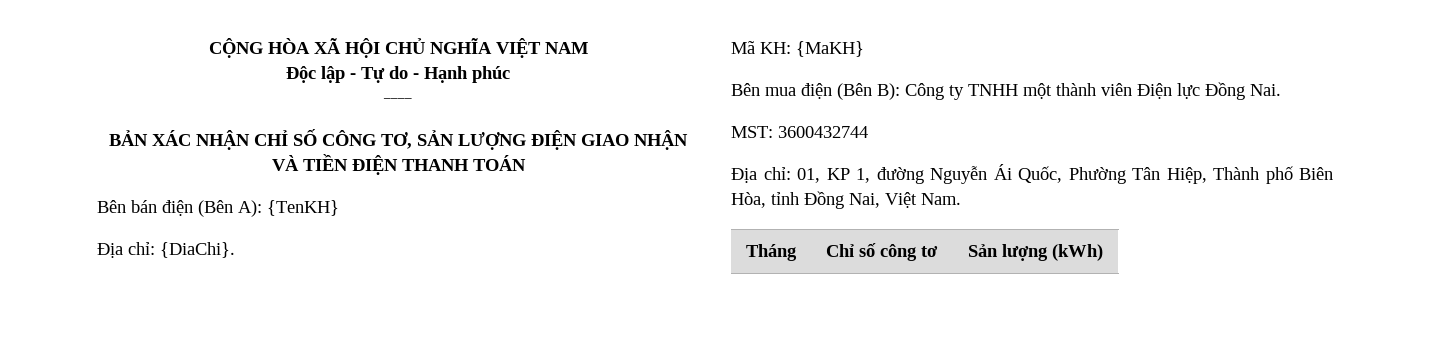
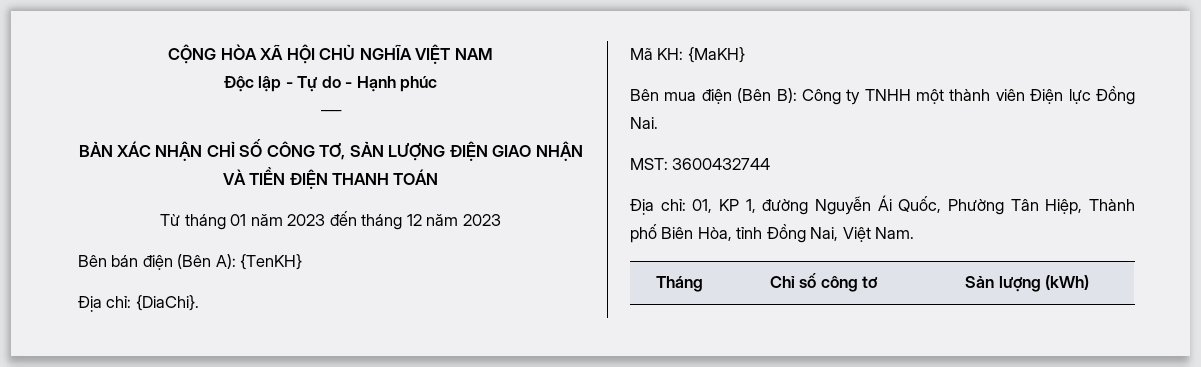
+ Từ tháng 01 năm 2023 đến tháng 12 năm 2023

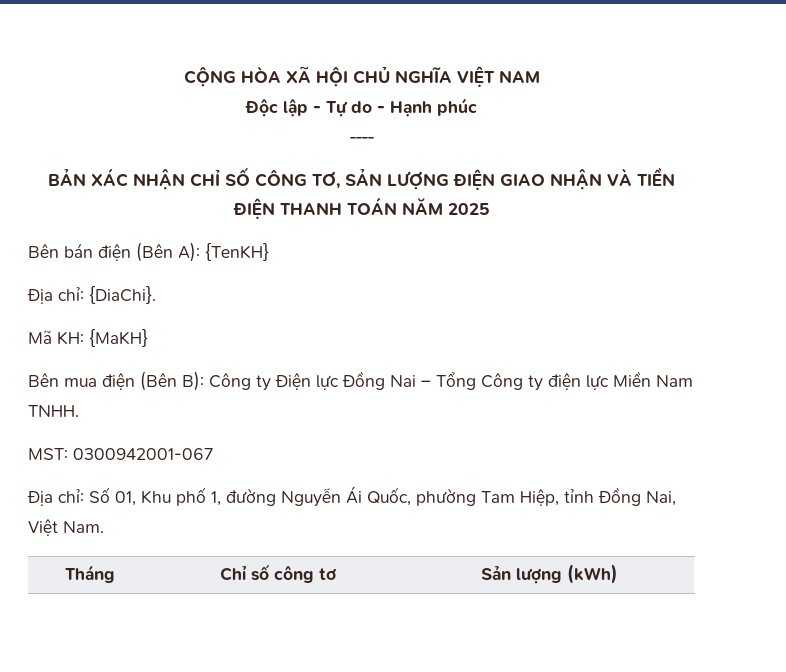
- BẢN XÁC NHẬN CHỈ SỐ CÔNG TƠ, SẢN LƯỢNG ĐIỆN GIAO NHẬN VÀ TIỀN ĐIỆN THANH TOÁN
- Từ tháng 01 năm 2023 đến tháng 12 năm 2023
+ BẢN XÁC NHẬN CHỈ SỐ CÔNG TƠ, SẢN LƯỢNG ĐIỆN GIAO NHẬN VÀ TIỀN ĐIỆN THANH TOÁN NĂM 2025
- Bên mua điện (Bên B): Công ty TNHH một thành viên Điện lực Đồng Nai.
+ Bên mua điện (Bên B): Công ty Điện lực Đồng Nai – Tổng Công ty điện lực Miền Nam TNHH.
- MST: 3600432744
- Địa chỉ: 01, KP 1, đường Nguyễn Ái Quốc, Phường Tân Hiệp, Thành phố Biên Hòa, tỉnh Đồng Nai, Việt Nam.
+ MST: 0300942001-067
+ Địa chỉ: Số 01, Khu phố 1, đường Nguyễn Ái Quốc, phường Tam Hiệp, tỉnh Đồng Nai, Việt Nam.

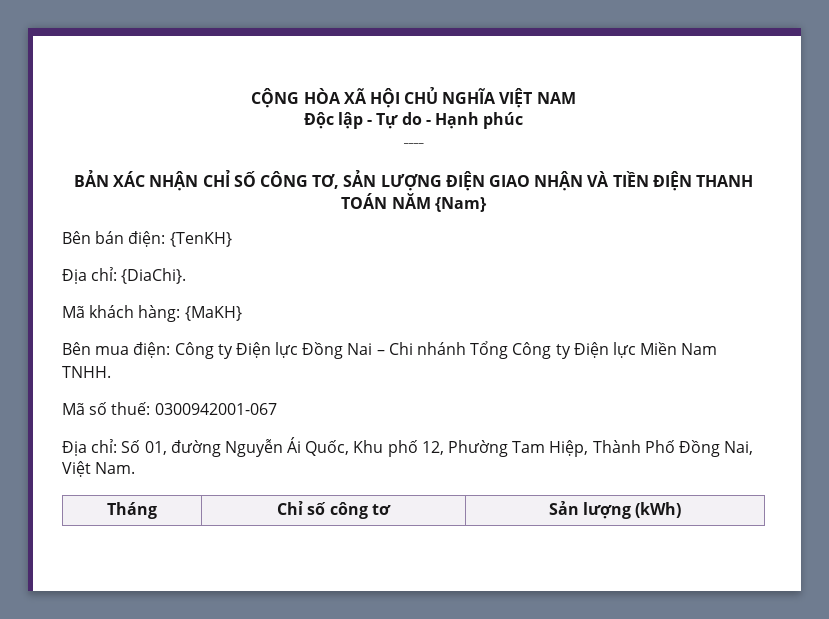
- BẢN XÁC NHẬN CHỈ SỐ CÔNG TƠ, SẢN LƯỢNG ĐIỆN GIAO NHẬN VÀ TIỀN ĐIỆN THANH TOÁN NĂM 2025
+ BẢN XÁC NHẬN CHỈ SỐ CÔNG TƠ, SẢN LƯỢNG ĐIỆN GIAO NHẬN VÀ TIỀN ĐIỆN THANH TOÁN NĂM {Nam}
- Bên bán điện (Bên A): {TenKH}
+ Bên bán điện: {TenKH}
- Mã KH: {MaKH}
+ Mã khách hàng: {MaKH}
- Bên mua điện (Bên B): Công ty Điện lực Đồng Nai – Tổng Công ty điện lực Miền Nam TNHH.
+ Bên mua điện: Công ty Điện lực Đồng Nai – Chi nhánh Tổng Công ty Điện lực Miền Nam TNHH.
- MST: 0300942001-067
+ Mã số thuế: 0300942001-067
- Địa chỉ: Số 01, Khu phố 1, đường Nguyễn Ái Quốc, phường Tam Hiệp, tỉnh Đồng Nai, Việt Nam.
+ Địa chỉ: Số 01, đường Nguyễn Ái Quốc, Khu phố 12, Phường Tam Hiệp, Thành Phố Đồng Nai, Việt Nam.

